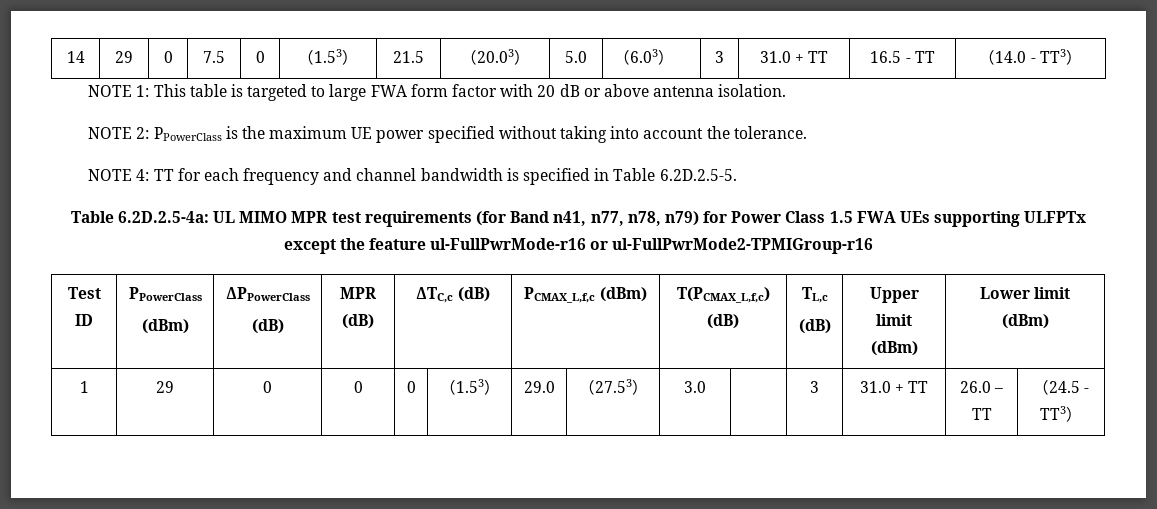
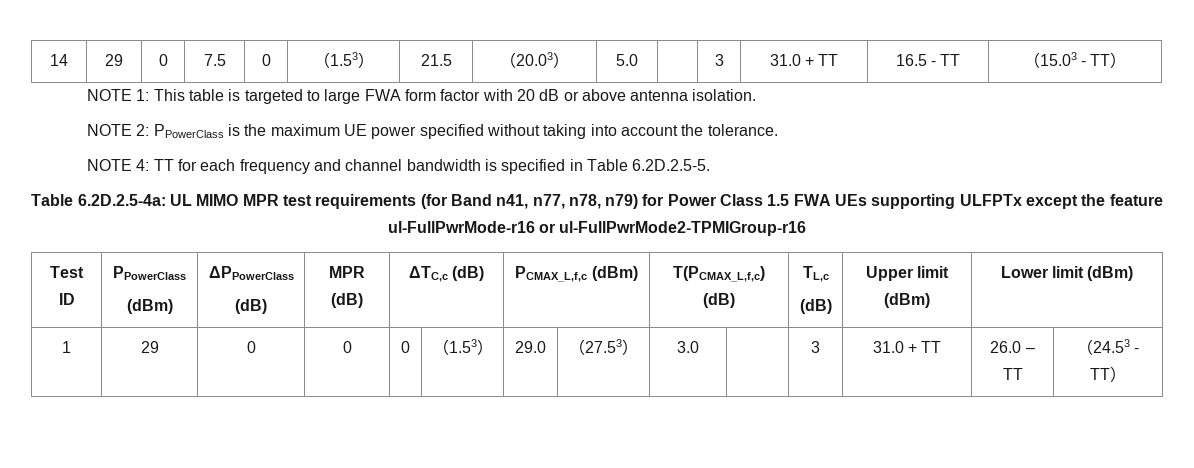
- 14 | 29 | 0 | 7.5 | 0 | （1.53） | 21.5 | （20.03） | 5.0 | （6.03） | 3 | 31.0 + TT | 16.5 - TT | （14.0 - TT3）
+ 14 | 29 | 0 | 7.5 | 0 | （1.53） | 21.5 | （20.03） | 5.0 | | 3 | 31.0 + TT | 16.5 - TT | （15.03 - TT）
- 1 | 29 | 0 | 0 | 0 | （1.53） | 29.0 | （27.53） | 3.0 | | 3 | 31.0 + TT | 26.0 – TT | （24.5 - TT3）
+ 1 | 29 | 0 | 0 | 0 | （1.53） | 29.0 | （27.53） | 3.0 | | 3 | 31.0 + TT | 26.0 – TT | （24.53 - TT）

